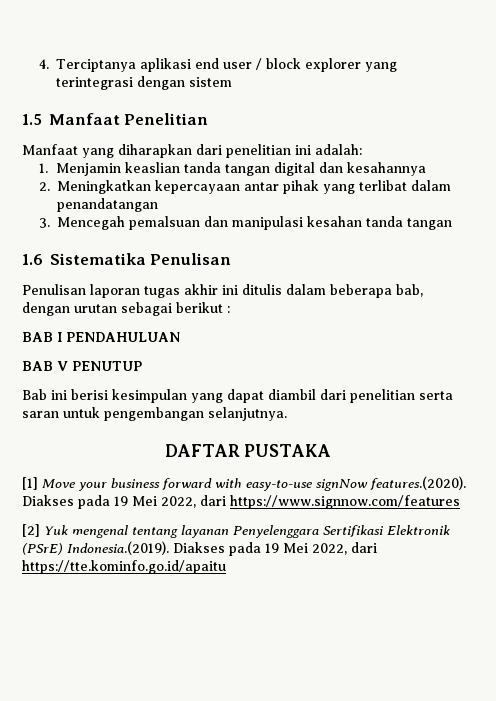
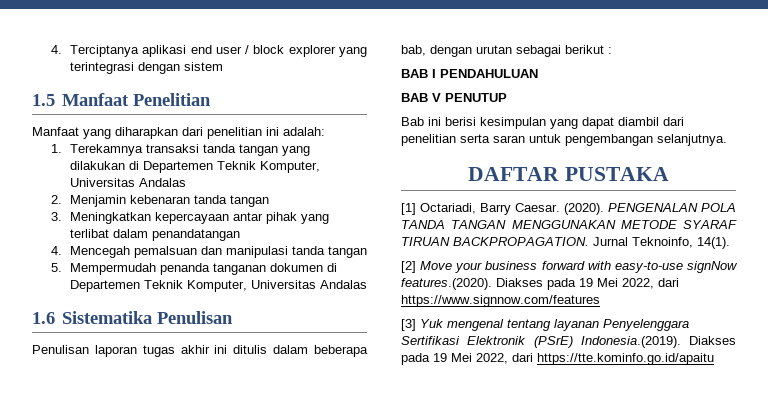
- 1. Menjamin keaslian tanda tangan digital dan kesahannya
- 2. Meningkatkan kepercayaan antar pihak yang terlibat dalam penandatangan
+ 1. Terekamnya transaksi tanda tangan yang dilakukan di Departemen Teknik Komputer, Universitas Andalas
+ 2. Menjamin kebenaran tanda tangan
+ 3. Meningkatkan kepercayaan antar pihak yang terlibat dalam penandatangan
- 3. Mencegah pemalsuan dan manipulasi kesahan tanda tangan
+ 4. Mencegah pemalsuan dan manipulasi tanda tangan
+ 5. Mempermudah penanda tanganan dokumen di Departemen Teknik Komputer, Universitas Andalas
- [1] Move your business forward with easy-to-use signNow features.(2020). Diakses pada 19 Mei 2022, dari https://www.signnow.com/features
+ [1] Octariadi, Barry Caesar. (2020). PENGENALAN POLA TANDA TANGAN MENGGUNAKAN METODE SYARAF TIRUAN BACKPROPAGATION. Jurnal Teknoinfo, 14(1).
+ [2] Move your business forward with easy-to-use signNow features.(2020). Diakses pada 19 Mei 2022, dari https://www.signnow.com/features
- [2] Yuk mengenal tentang layanan Penyelenggara Sertifikasi Elektronik (PSrE) Indonesia.(2019). Diakses pada 19 Mei 2022, dari https://tte.kominfo.go.id/apaitu
+ [3] Yuk mengenal tentang layanan Penyelenggara Sertifikasi Elektronik (PSrE) Indonesia.(2019). Diakses pada 19 Mei 2022, dari https://tte.kominfo.go.id/apaitu

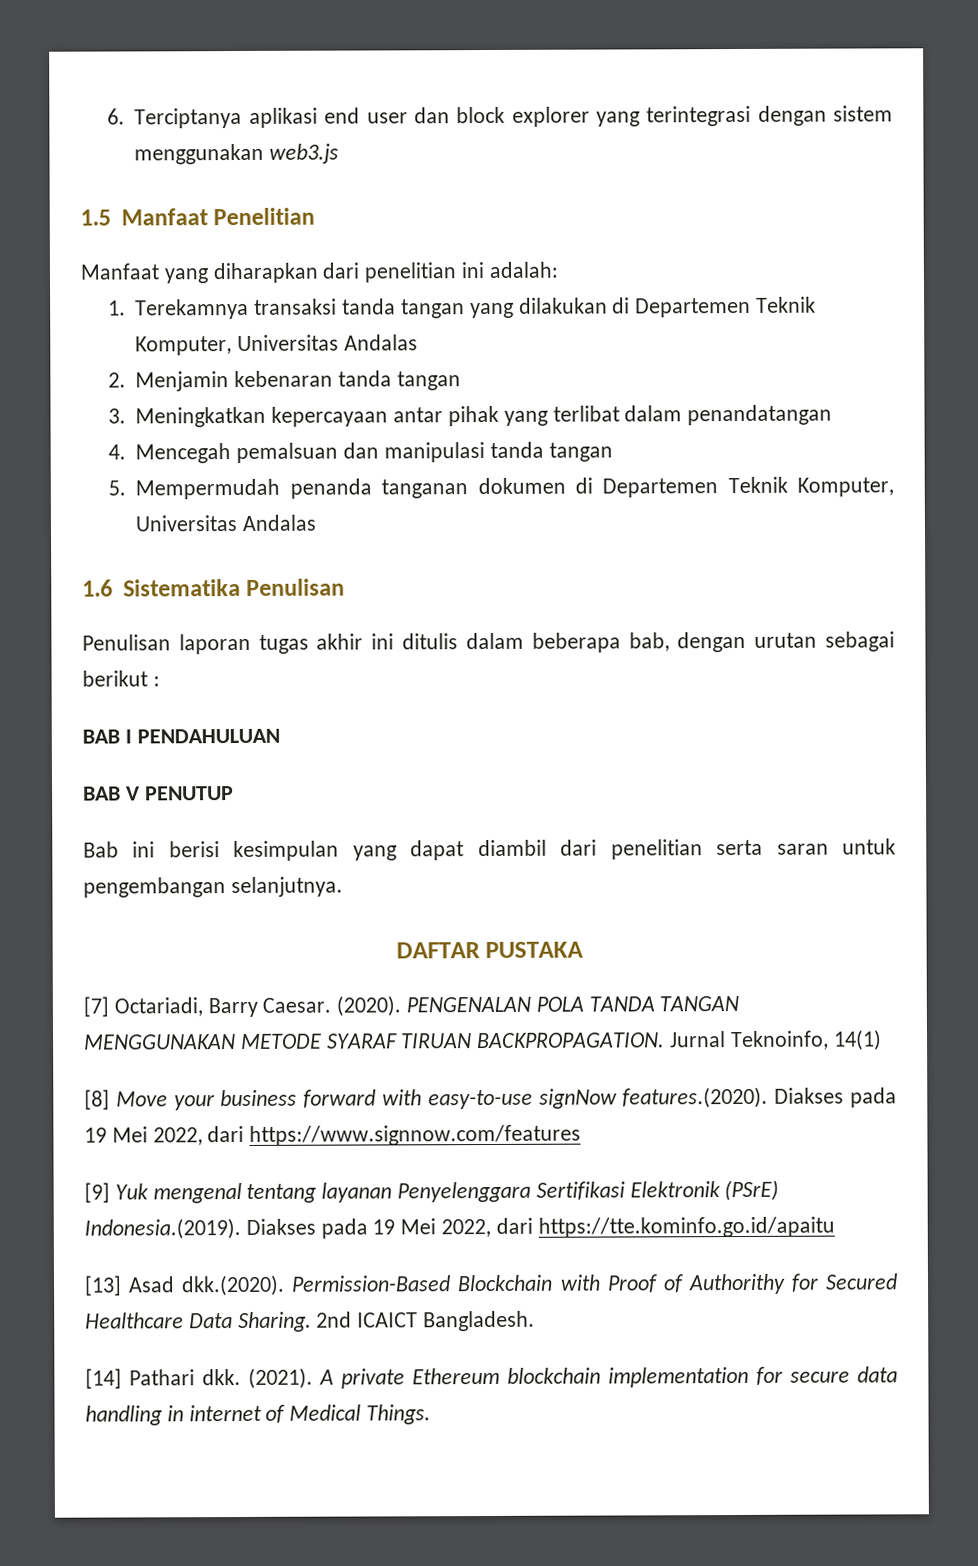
- 4. Terciptanya aplikasi end user / block explorer yang terintegrasi dengan sistem
+ 6. Terciptanya aplikasi end user dan block explorer yang terintegrasi dengan sistem menggunakan web3.js
- [1] Octariadi, Barry Caesar.
+ [7] Octariadi, Barry Caesar.
- Jurnal Teknoinfo, 14(1).
- [2] Move your business forward with easy-to-use signNow features.(2020). Diakses pada 19 Mei 2022, dari https://www.signnow.com/features
+ Jurnal Teknoinfo, 14(1)
+ [8] Move your business forward with easy-to-use signNow features.(2020). Diakses pada 19 Mei 2022, dari https://www.signnow.com/features
- [3] Yuk mengenal tentang layanan Penyelenggara Sertifikasi Elektronik (PSrE) Indonesia.(2019). Diakses pada 19 Mei 2022, dari https://tte.kominfo.go.id/apaitu
+ [9] Yuk mengenal tentang layanan Penyelenggara Sertifikasi Elektronik (PSrE) Indonesia.(2019). Diakses pada 19 Mei 2022, dari https://tte.kominfo.go.id/apaitu
+ [13] Asad dkk.(2020). Permission-Based Blockchain with Proof of Authorithy for Secured Healthcare Data Sharing. 2nd ICAICT Bangladesh.
+ [14] Pathari dkk. (2021). A private Ethereum blockchain implementation for secure data handling in internet of Medical Things.

